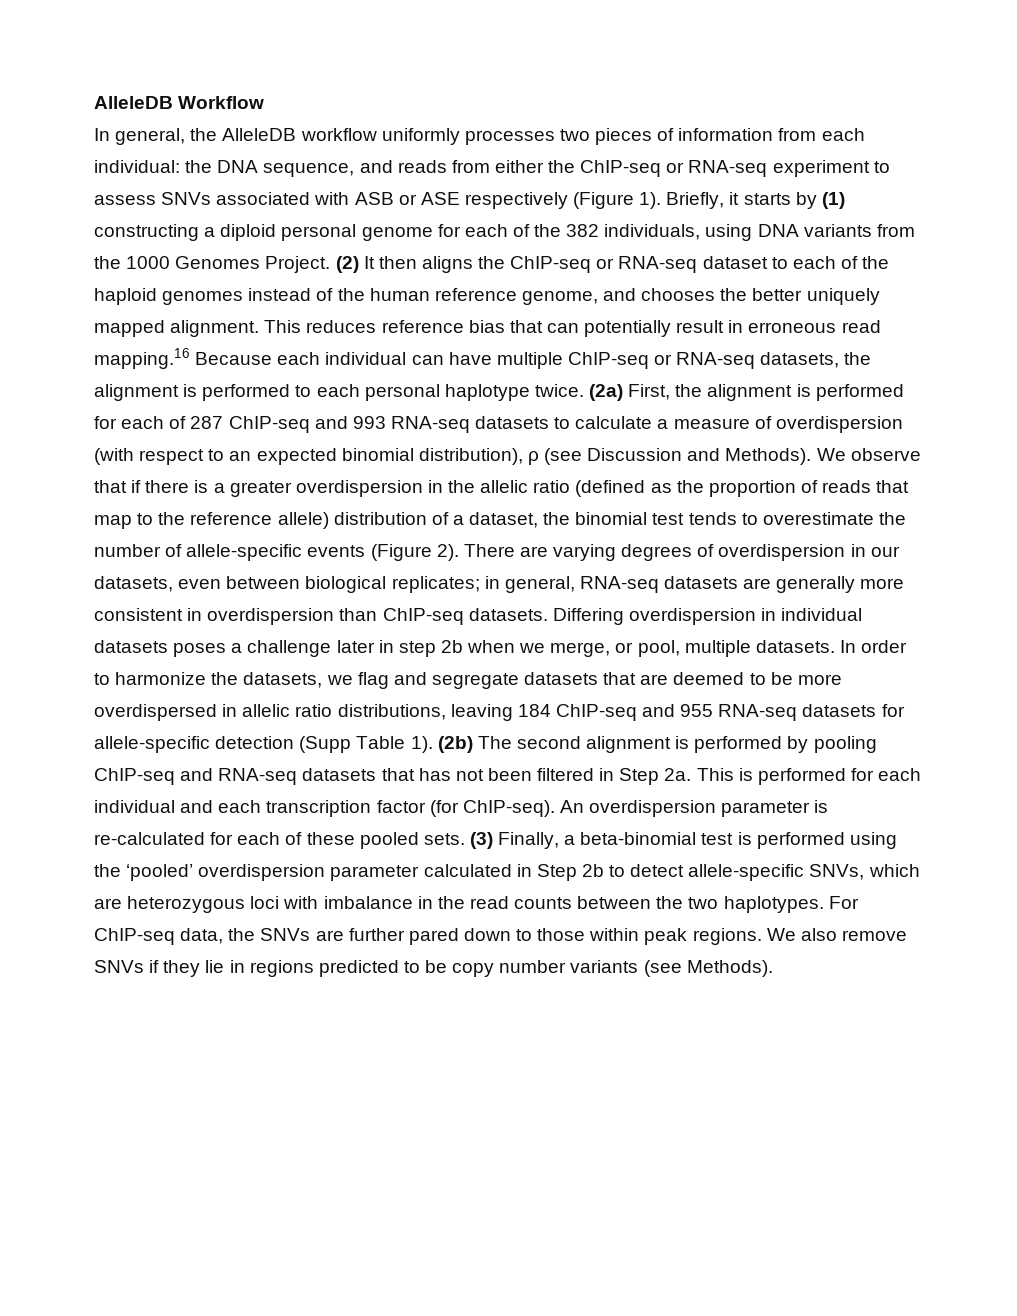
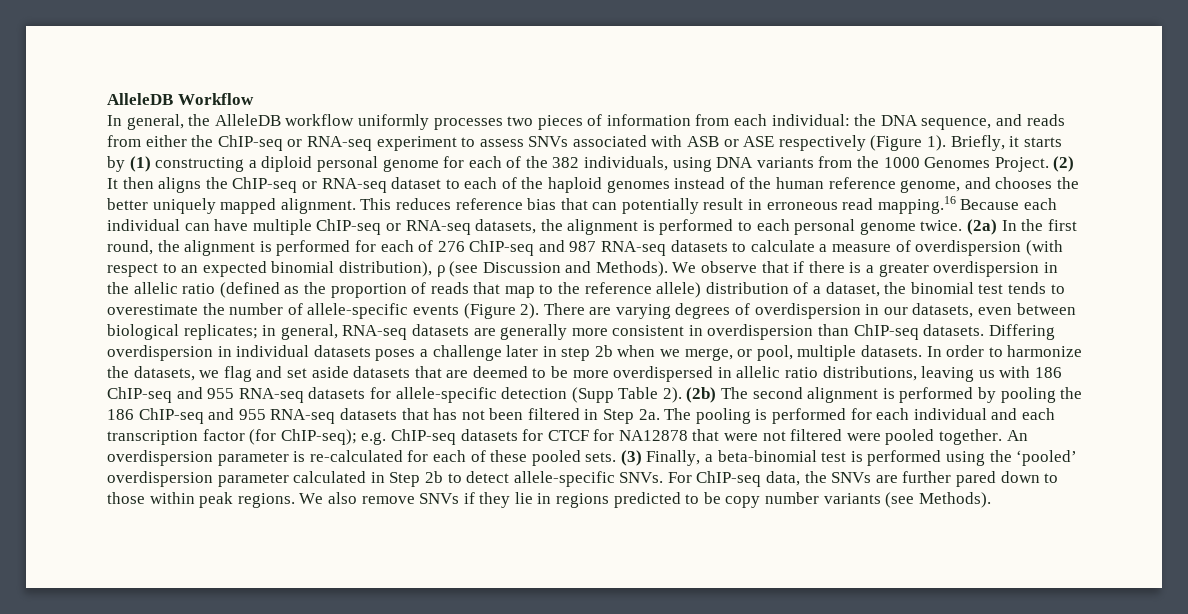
- This reduces reference bias that can potentially result in erroneous read mapping.16 Because each individual can have multiple ChIP-seq or RNA-seq datasets, the alignment is performed to each personal haplotype twice.
+ This reduces reference bias that can potentially result in erroneous read mapping.16 Because each individual can have multiple ChIP-seq or RNA-seq datasets, the alignment is performed to each personal genome twice.
- (2a) First, the alignment is performed for each of 287 ChIP-seq and 993 RNA-seq datasets to calculate a measure of overdispersion (with respect to an expected binomial distribution), ρ (see Discussion and Methods).
+ (2a) In the first round, the alignment is performed for each of 276 ChIP-seq and 987 RNA-seq datasets to calculate a measure of overdispersion (with respect to an expected binomial distribution), ρ (see Discussion and Methods).
- In order to harmonize the datasets, we flag and segregate datasets that are deemed to be more overdispersed in allelic ratio distributions, leaving 184 ChIP-seq and 955 RNA-seq datasets for allele-specific detection (Supp Table 1).
+ In order to harmonize the datasets, we flag and set aside datasets that are deemed to be more overdispersed in allelic ratio distributions, leaving us with 186 ChIP-seq and 955 RNA-seq datasets for allele-specific detection (Supp Table 2).
- (2b) The second alignment is performed by pooling ChIP-seq and RNA-seq datasets that has not been filtered in Step 2a.
+ (2b) The second alignment is performed by pooling the 186 ChIP-seq and 955 RNA-seq datasets that has not been filtered in Step 2a.
- This is performed for each individual and each transcription factor (for ChIP-seq).
+ The pooling is performed for each individual and each transcription factor (for ChIP-seq); e.g. ChIP-seq datasets for CTCF for NA12878 that were not filtered were pooled together.
- (3) Finally, a beta-binomial test is performed using the ‘pooled’ overdispersion parameter calculated in Step 2b to detect allele-specific SNVs, which are heterozygous loci with imbalance in the read counts between the two haplotypes.
+ (3) Finally, a beta-binomial test is performed using the ‘pooled’ overdispersion parameter calculated in Step 2b to detect allele-specific SNVs.

